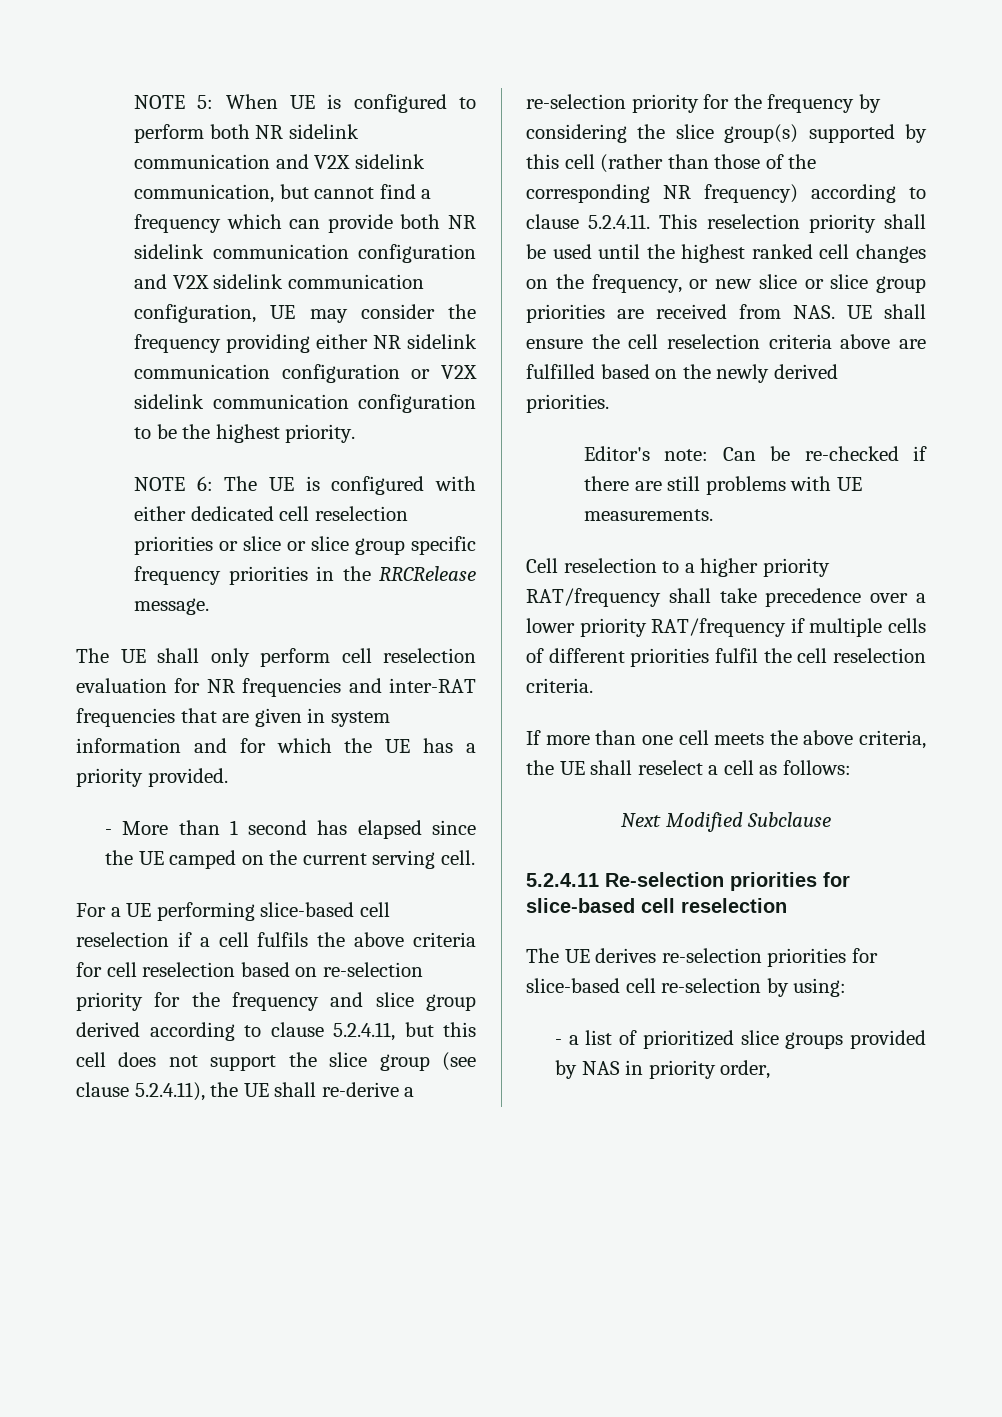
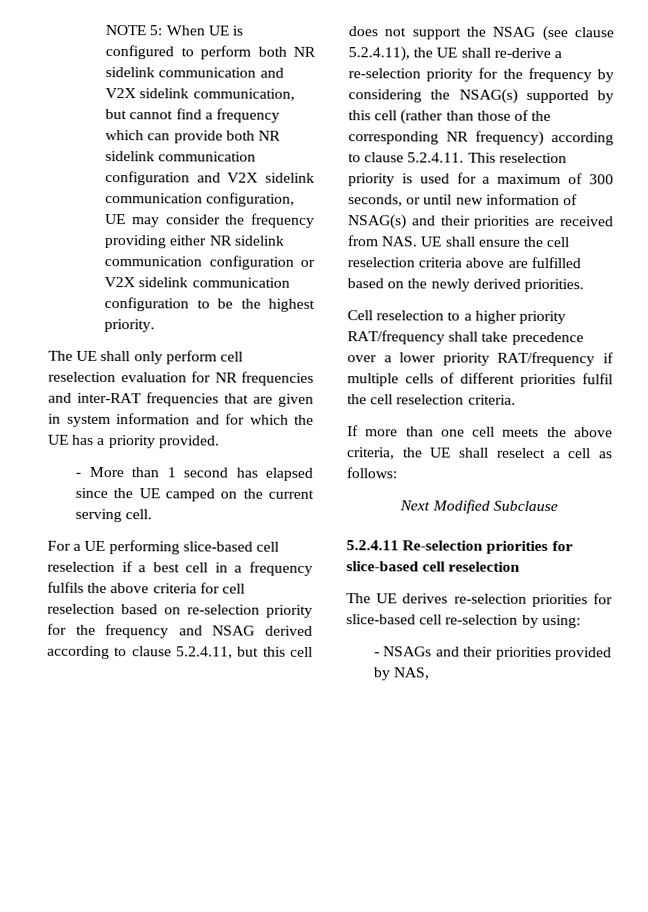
- NOTE 6: The UE is configured with either dedicated cell reselection priorities or slice or slice group specific frequency priorities in the RRCRelease message.
- For a UE performing slice-based cell reselection if a cell fulfils the above criteria for cell reselection based on re-selection priority for the frequency and slice group derived according to clause 5.2.4.11, but this cell does not support the slice group (see clause 5.2.4.11), the UE shall re-derive a re-selection priority for the frequency by considering the slice group(s) supported by this cell (rather than those of the corresponding NR frequency) according to clause 5.2.4.11. This reselection priority shall be used until the highest ranked cell changes on the frequency, or new slice or slice group priorities are received from NAS. UE shall ensure the cell reselection criteria above are fulfilled based on the newly derived priorities.
+ For a UE performing slice-based cell reselection if a best cell in a frequency fulfils the above criteria for cell reselection based on re-selection priority for the frequency and NSAG derived according to clause 5.2.4.11, but this cell does not support the NSAG (see clause 5.2.4.11), the UE shall re-derive a re-selection priority for the frequency by considering the NSAG(s) supported by this cell (rather than those of the corresponding NR frequency) according to clause 5.2.4.11. This reselection priority is used for a maximum of 300 seconds, or until new information of NSAG(s) and their priorities are received from NAS. UE shall ensure the cell reselection criteria above are fulfilled based on the newly derived priorities.
- Editor's note: Can be re-checked if there are still problems with UE measurements.
- - a list of prioritized slice groups provided by NAS in priority order,
+ - NSAGs and their priorities provided by NAS,

